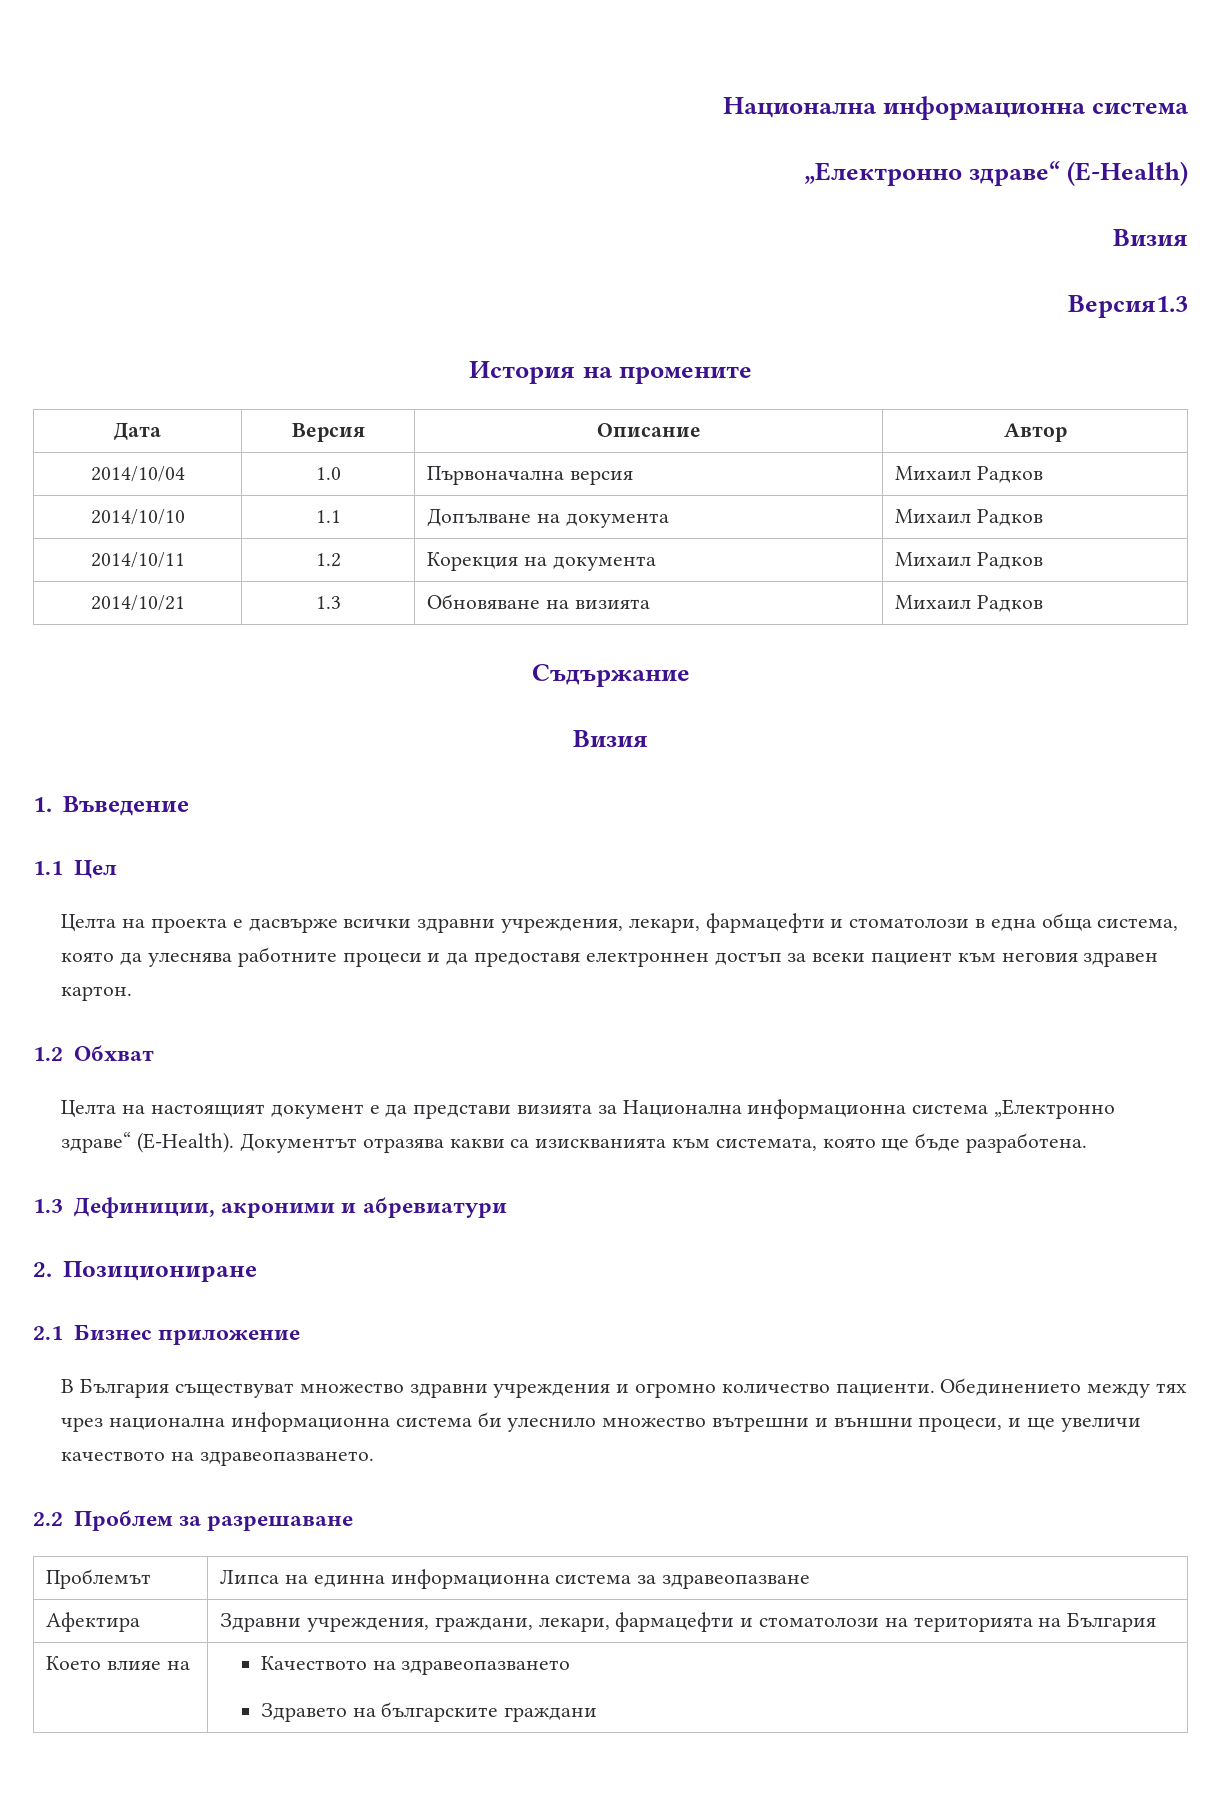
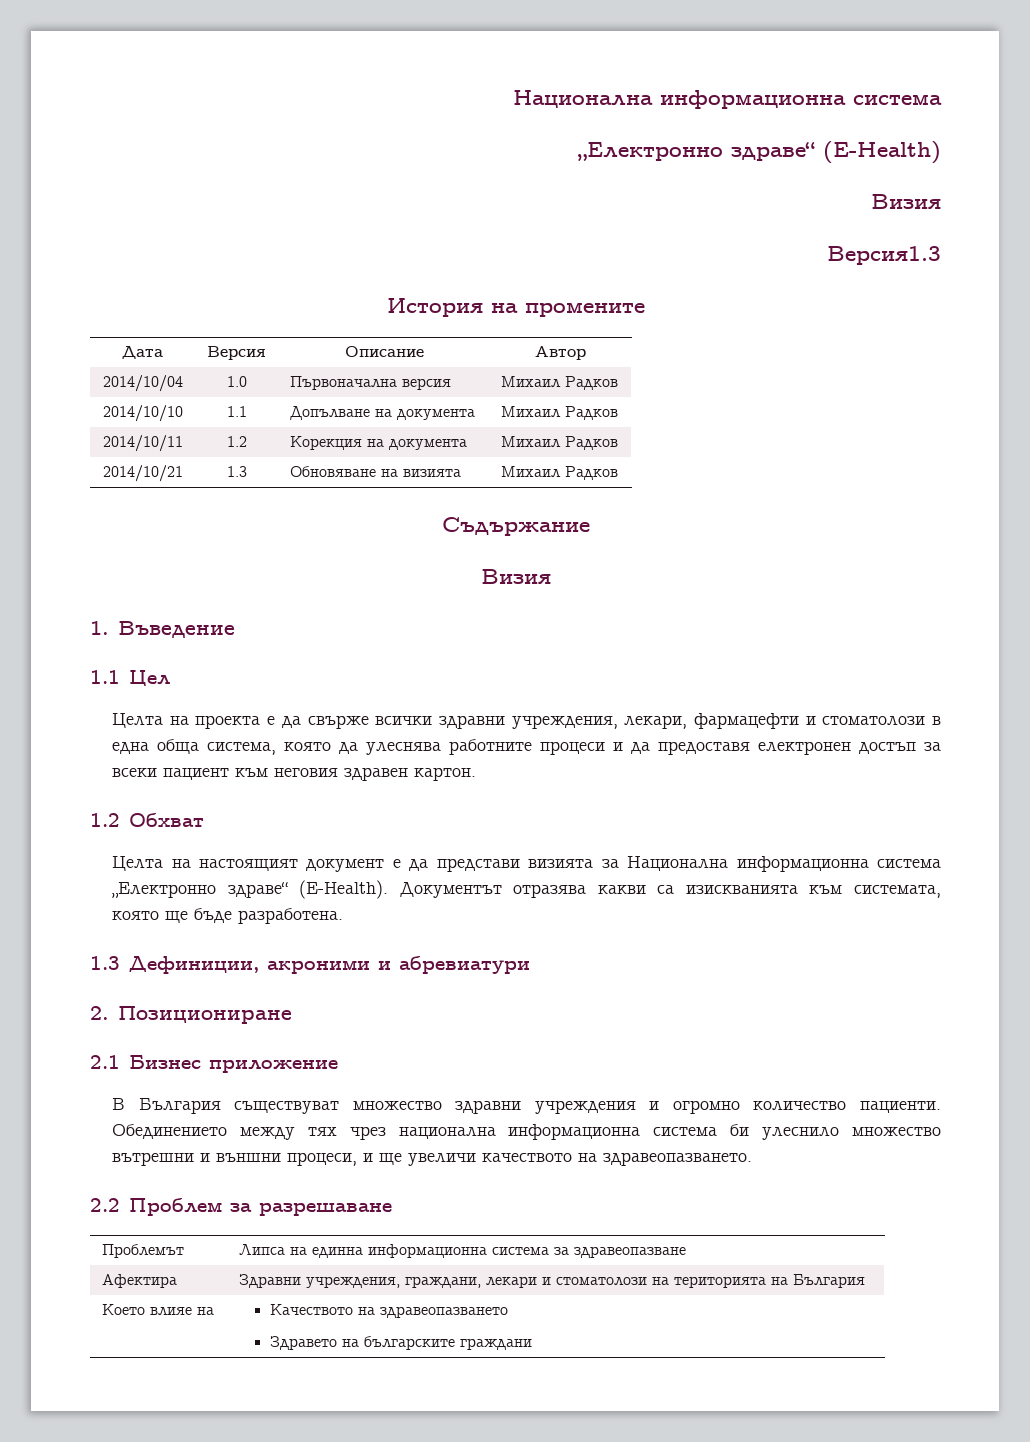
- Целта на проекта е дасвърже всички здравни учреждения, лекари, фармацефти и стоматолози в една обща система, която да улеснява работните процеси и да предоставя електроннен достъп за всеки пациент към неговия здравен картон.
+ Целта на проекта е да свърже всички здравни учреждения, лекари, фармацефти и стоматолози в една обща система, която да улеснява работните процеси и да предоставя електронен достъп за всеки пациент към неговия здравен картон.
- Афектира | Здравни учреждения, граждани, лекари, фармацефти и стоматолози на територията на България
+ Афектира | Здравни учреждения, граждани, лекари и стоматолози на територията на България

